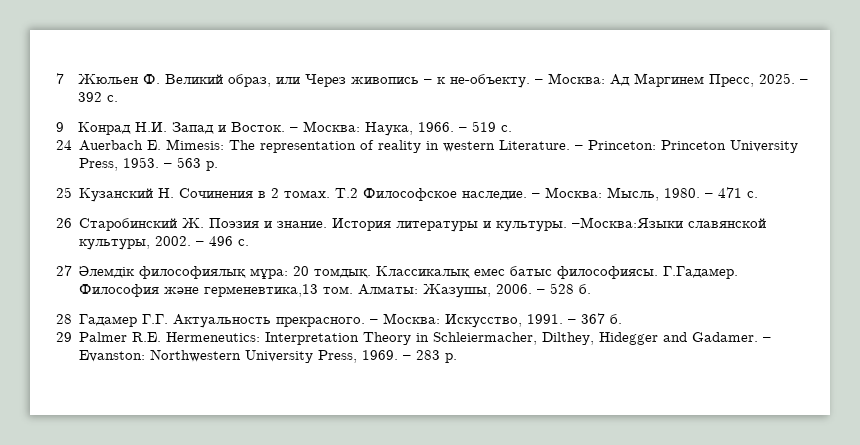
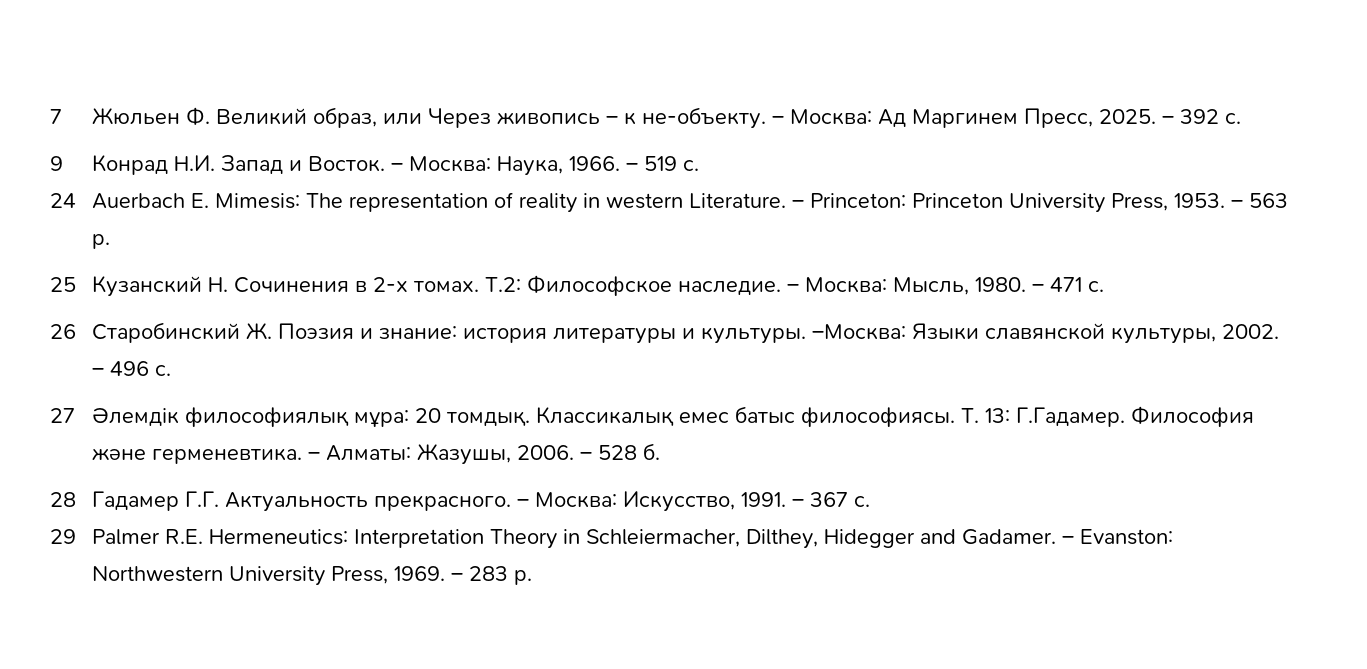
- 25 Кузанский Н. Сочинения в 2 томах. Т.2 Философское наследие.
+ 25 Кузанский Н. Сочинения в 2-х томах. Т.2: Философское наследие.
- 26 Старобинский Ж. Поэзия и знание. История литературы и культуры.
+ 26 Старобинский Ж. Поэзия и знание: история литературы и культуры.
- –Москва:Языки славянской культуры, 2002.
+ –Москва: Языки славянской культуры, 2002.
- Г.Гадамер. Философия және герменевтика,13 том. Алматы: Жазушы, 2006.
+ Т. 13: Г.Гадамер. Философия және герменевтика. – Алматы: Жазушы, 2006.
- – 367 б.
+ – 367 с.

